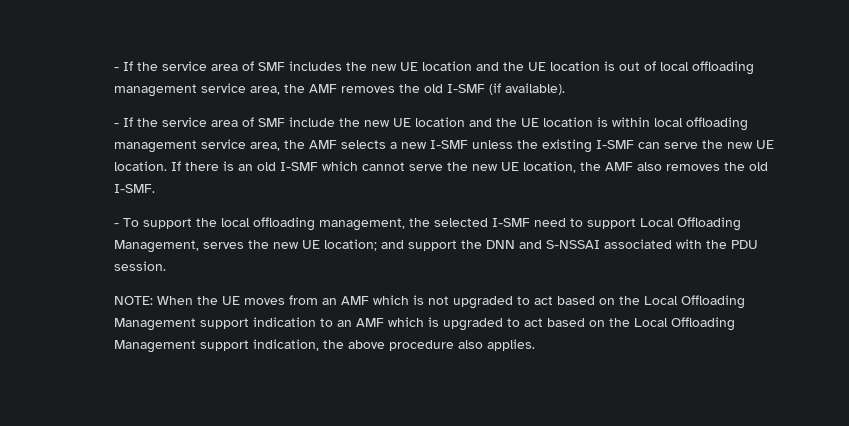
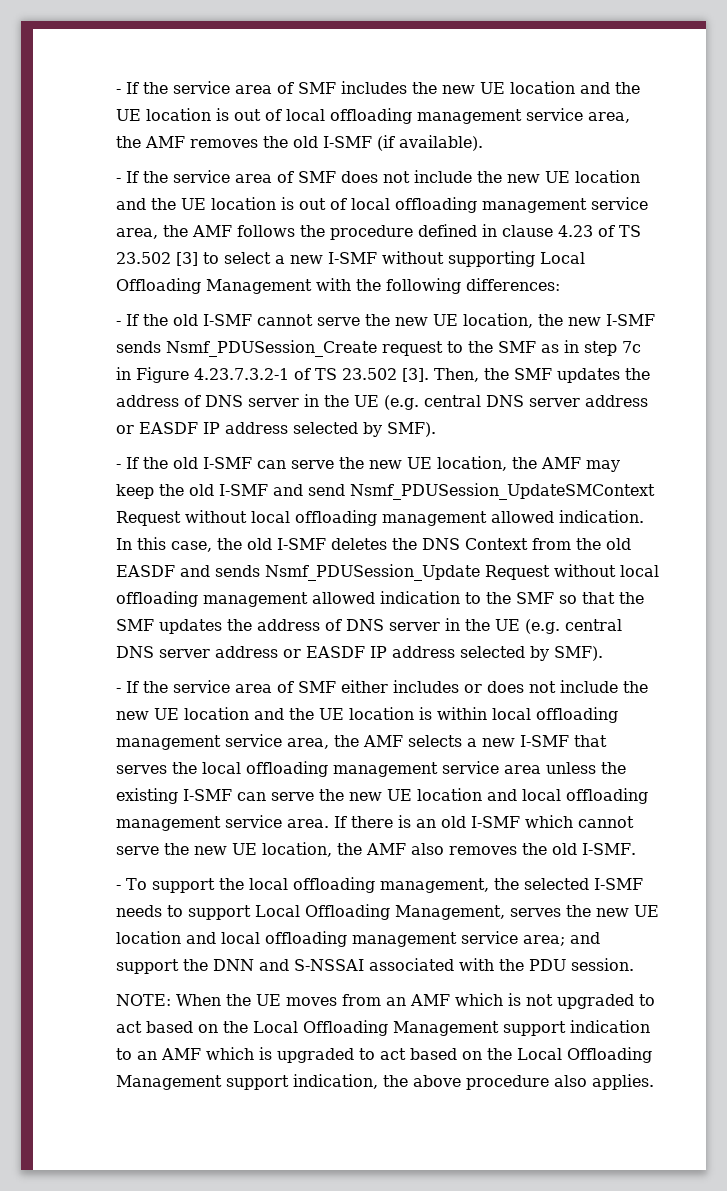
- - If the service area of SMF include the new UE location and the UE location is within local offloading management service area, the AMF selects a new I-SMF unless the existing I-SMF can serve the new UE location.
+ - If the service area of SMF does not include the new UE location and the UE location is out of local offloading management service area, the AMF follows the procedure defined in clause 4.23 of TS 23.502 [3] to select a new I-SMF without supporting Local Offloading Management with the following differences:
+ - If the old I-SMF cannot serve the new UE location, the new I-SMF sends Nsmf_PDUSession_Create request to the SMF as in step 7c in Figure 4.23.7.3.2-1 of TS 23.502 [3]. Then, the SMF updates the address of DNS server in the UE (e.g. central DNS server address or EASDF IP address selected by SMF).
+ - If the old I-SMF can serve the new UE location, the AMF may keep the old I-SMF and send Nsmf_PDUSession_UpdateSMContext Request without local offloading management allowed indication. In this case, the old I-SMF deletes the DNS Context from the old EASDF and sends Nsmf_PDUSession_Update Request without local offloading management allowed indication to the SMF so that the SMF updates the address of DNS server in the UE (e.g. central DNS server address or EASDF IP address selected by SMF).
+ - If the service area of SMF either includes or does not include the new UE location and the UE location is within local offloading management service area, the AMF selects a new I-SMF that serves the local offloading management service area unless the existing I-SMF can serve the new UE location and local offloading management service area.
- - To support the local offloading management, the selected I-SMF need to support Local Offloading Management, serves the new UE location; and support the DNN and S-NSSAI associated with the PDU session.
+ - To support the local offloading management, the selected I-SMF needs to support Local Offloading Management, serves the new UE location and local offloading management service area; and support the DNN and S-NSSAI associated with the PDU session.

